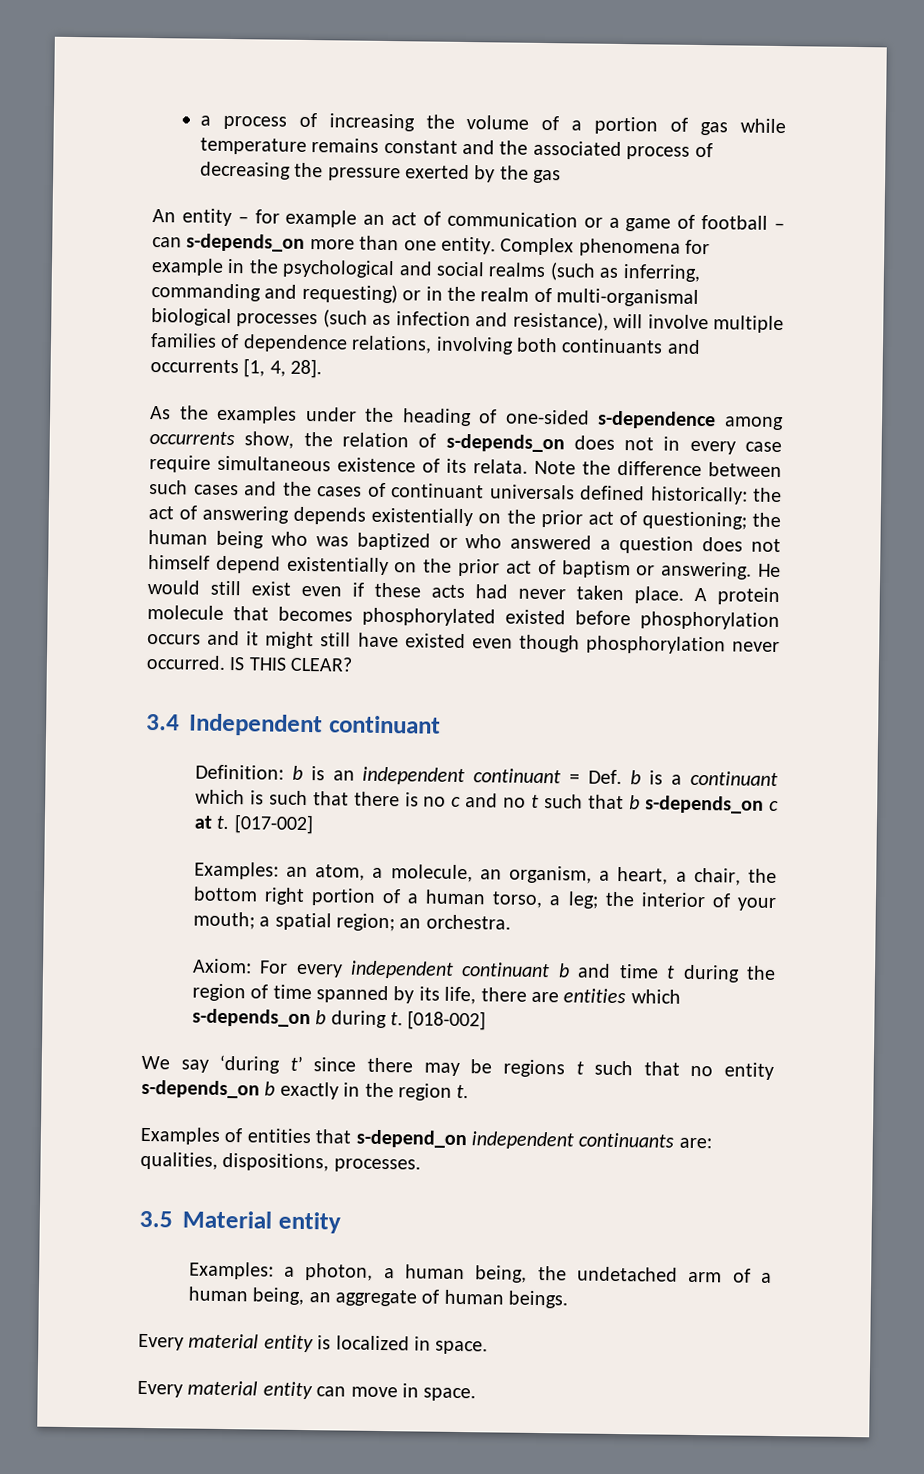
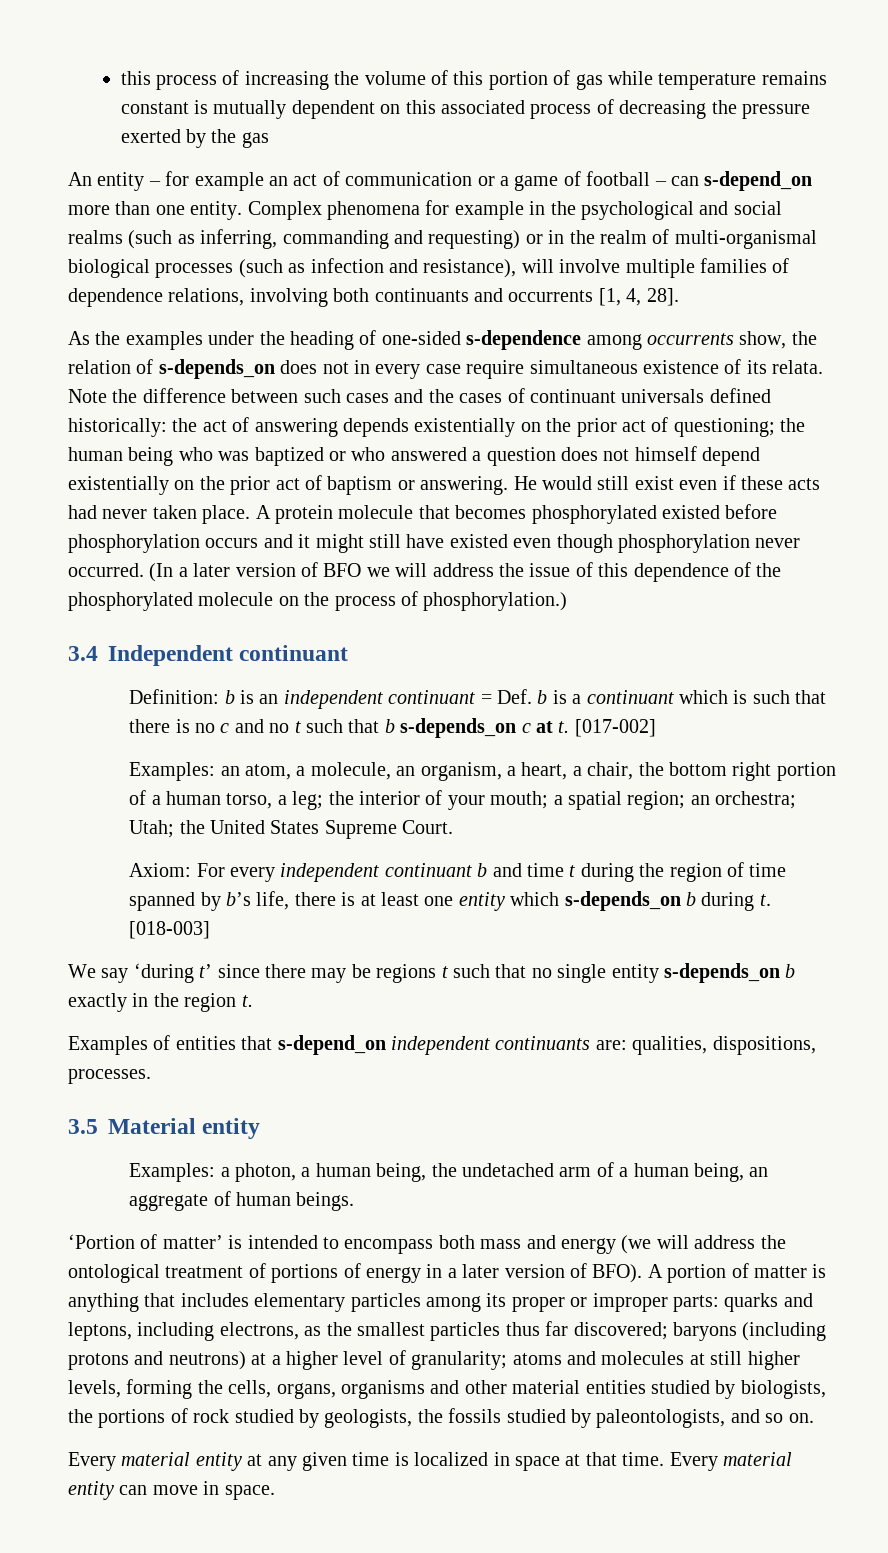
- a process of increasing the volume of a portion of gas while temperature remains constant and the associated process of decreasing the pressure exerted by the gas
+ this process of increasing the volume of this portion of gas while temperature remains constant is mutually dependent on this associated process of decreasing the pressure exerted by the gas
- An entity – for example an act of communication or a game of football – can s-depends_on more than one entity.
+ An entity – for example an act of communication or a game of football – can s-depend_on more than one entity.
- IS THIS CLEAR?
+ (In a later version of BFO we will address the issue of this dependence of the phosphorylated molecule on the process of phosphorylation.)
- Examples: an atom, a molecule, an organism, a heart, a chair, the bottom right portion of a human torso, a leg; the interior of your mouth; a spatial region; an orchestra.
+ Examples: an atom, a molecule, an organism, a heart, a chair, the bottom right portion of a human torso, a leg; the interior of your mouth; a spatial region; an orchestra; Utah; the United States Supreme Court.
- Axiom: For every independent continuant b and time t during the region of time spanned by its life, there are entities which s-depends_on b during t.
+ Axiom: For every independent continuant b and time t during the region of time spanned by b’s life, there is at least one entity which s-depends_on b during t.
- [018-002]
+ [018-003]
- We say ‘during t’ since there may be regions t such that no entity s-depends_on b exactly in the region t.
+ We say ‘during t’ since there may be regions t such that no single entity s-depends_on b exactly in the region t.
- Every material entity is localized in space.
- Every material entity can move in space.
+ ‘Portion of matter’ is intended to encompass both mass and energy (we will address the ontological treatment of portions of energy in a later version of BFO). A portion of matter is anything that includes elementary particles among its proper or improper parts: quarks and leptons, including electrons, as the smallest particles thus far discovered; baryons (including protons and neutrons) at a higher level of granularity; atoms and molecules at still higher levels, forming the cells, organs, organisms and other material entities studied by biologists, the portions of rock studied by geologists, the fossils studied by paleontologists, and so on.
+ Every material entity at any given time is localized in space at that time. Every material entity can move in space.

